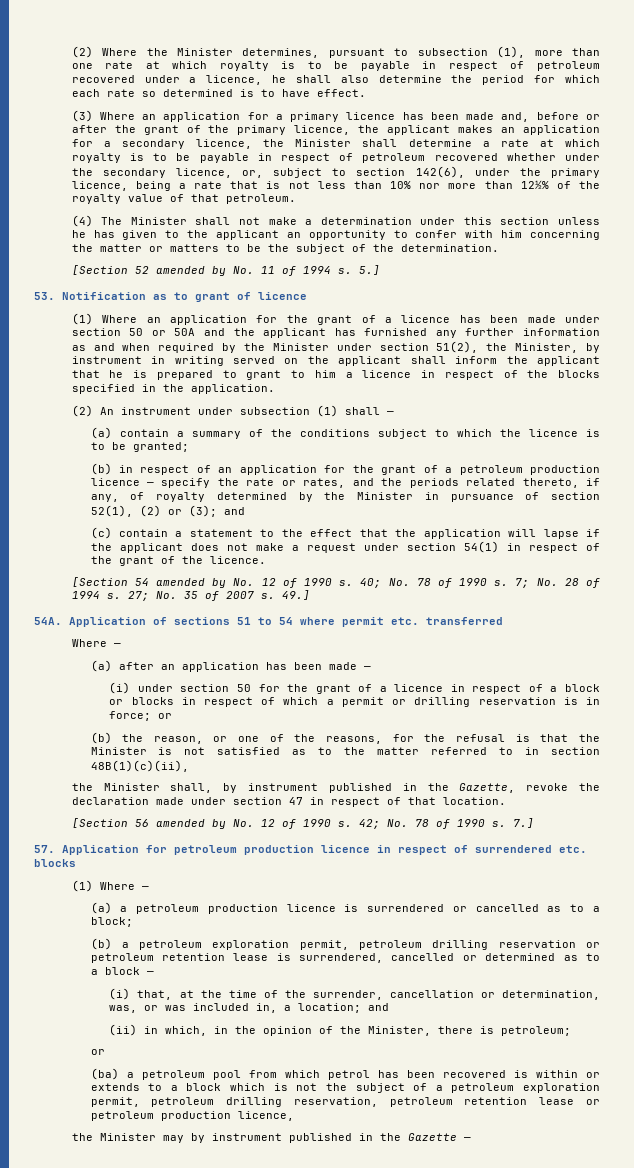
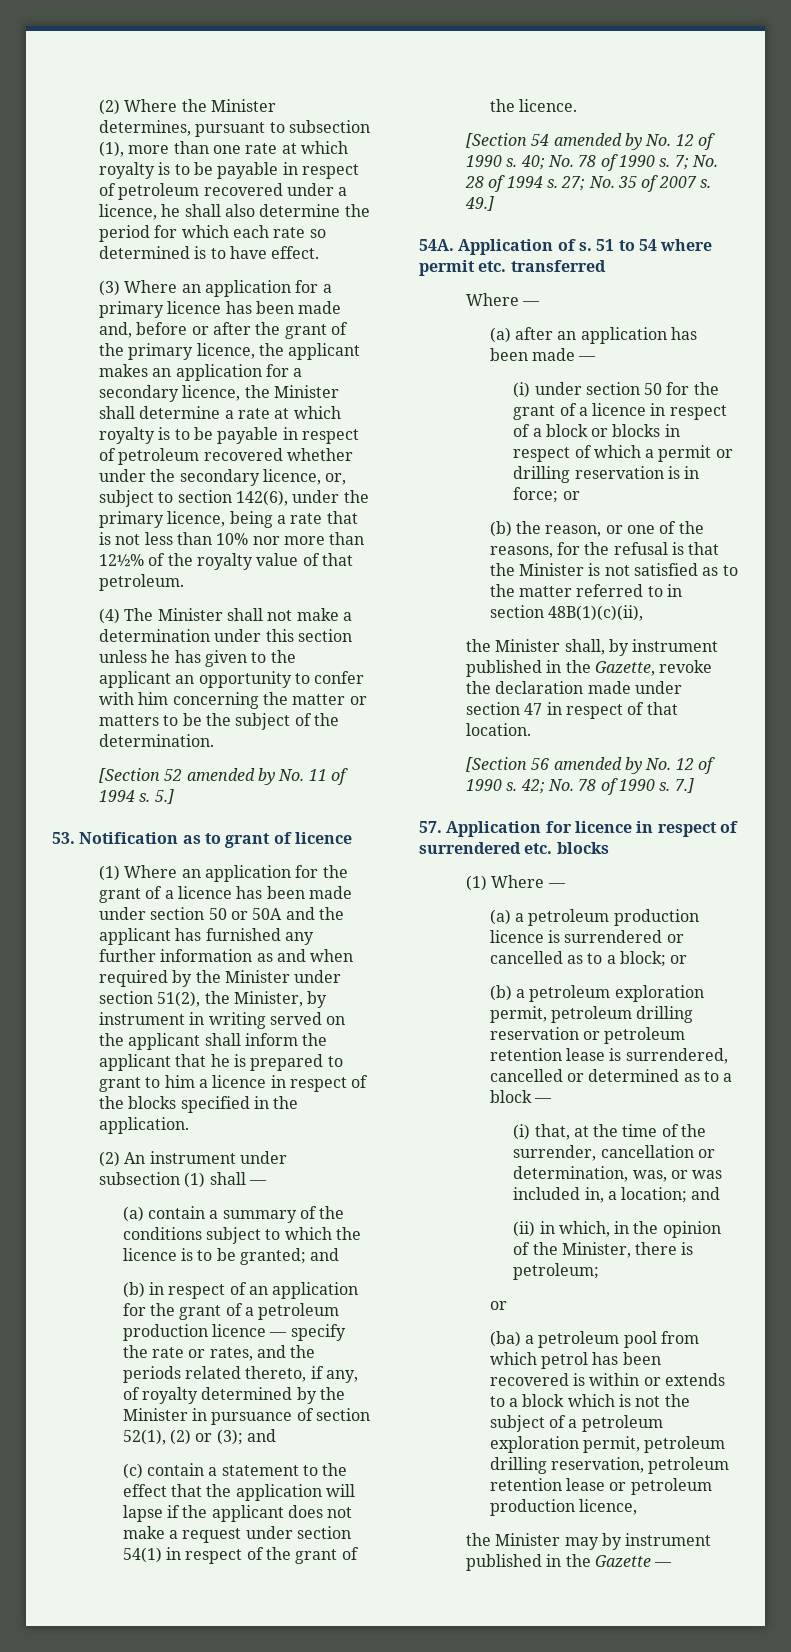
- (a) contain a summary of the conditions subject to which the licence is to be granted;
+ (a) contain a summary of the conditions subject to which the licence is to be granted; and
- Application of sections 51 to 54 where permit etc. transferred
+ Application of s. 51 to 54 where permit etc. transferred
- 57. Application for petroleum production licence in respect of surrendered etc. blocks
+ 57. Application for licence in respect of surrendered etc. blocks
- (a) a petroleum production licence is surrendered or cancelled as to a block;
+ (a) a petroleum production licence is surrendered or cancelled as to a block; or

